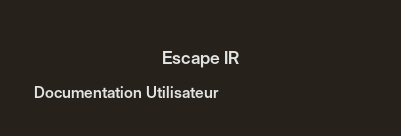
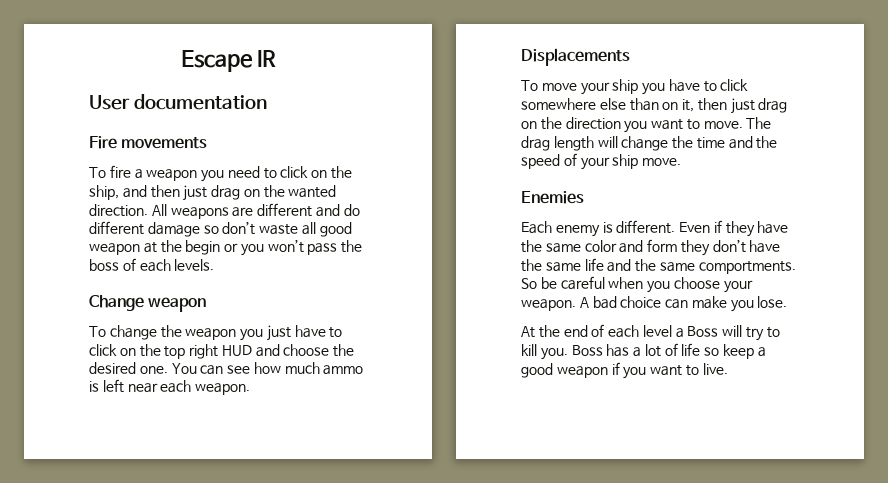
- Documentation Utilisateur
+ User documentation
+ Fire movements
+ To fire a weapon you need to click on the ship, and then just drag on the wanted direction. All weapons are different and do different damage so don’t waste all good weapon at the begin or you won’t pass the boss of each levels.
+ Change weapon
+ To change the weapon you just have to click on the top right HUD and choose the desired one. You can see how much ammo is left near each weapon.
+ Displacements
+ To move your ship you have to click somewhere else than on it, then just drag on the direction you want to move. The drag length will change the time and the speed of your ship move.
+ Enemies
+ Each enemy is different. Even if they have the same color and form they don’t have the same life and the same comportments. So be careful when you choose your weapon. A bad choice can make you lose.
+ At the end of each level a Boss will try to kill you. Boss has a lot of life so keep a good weapon if you want to live.

